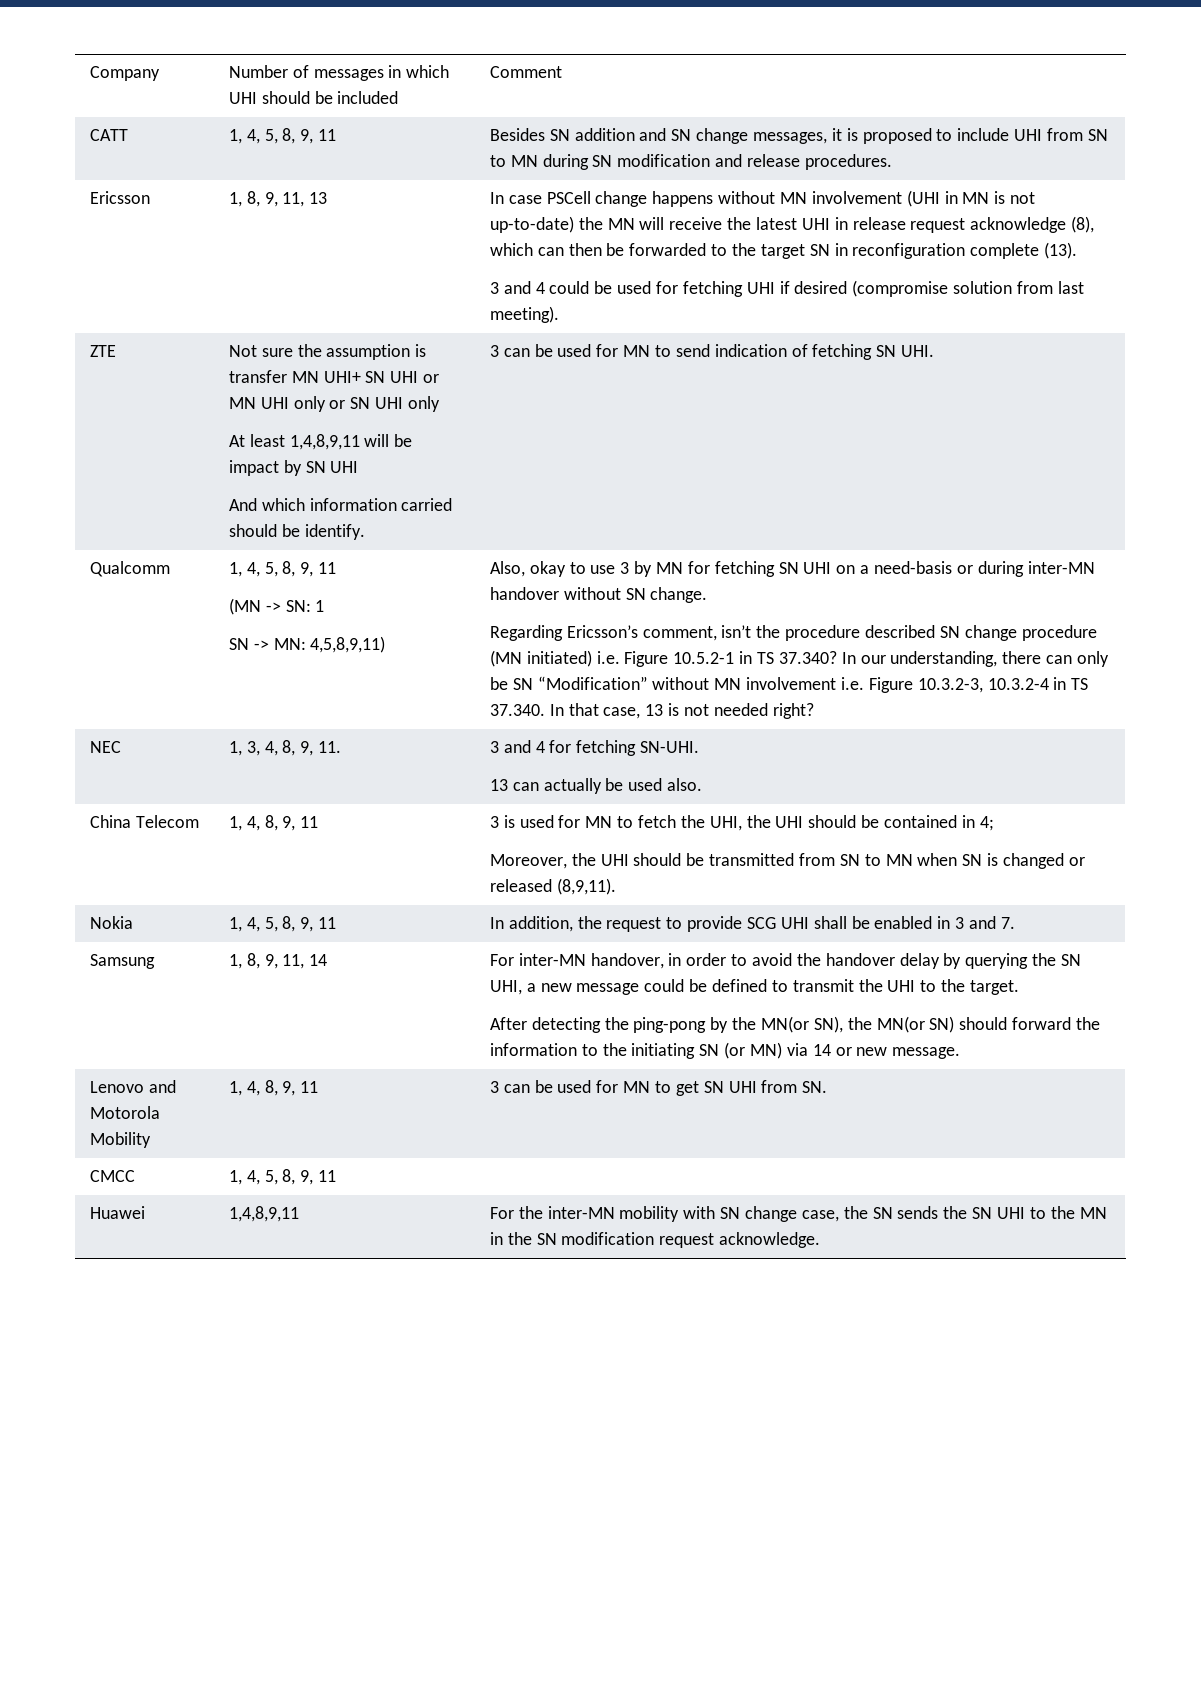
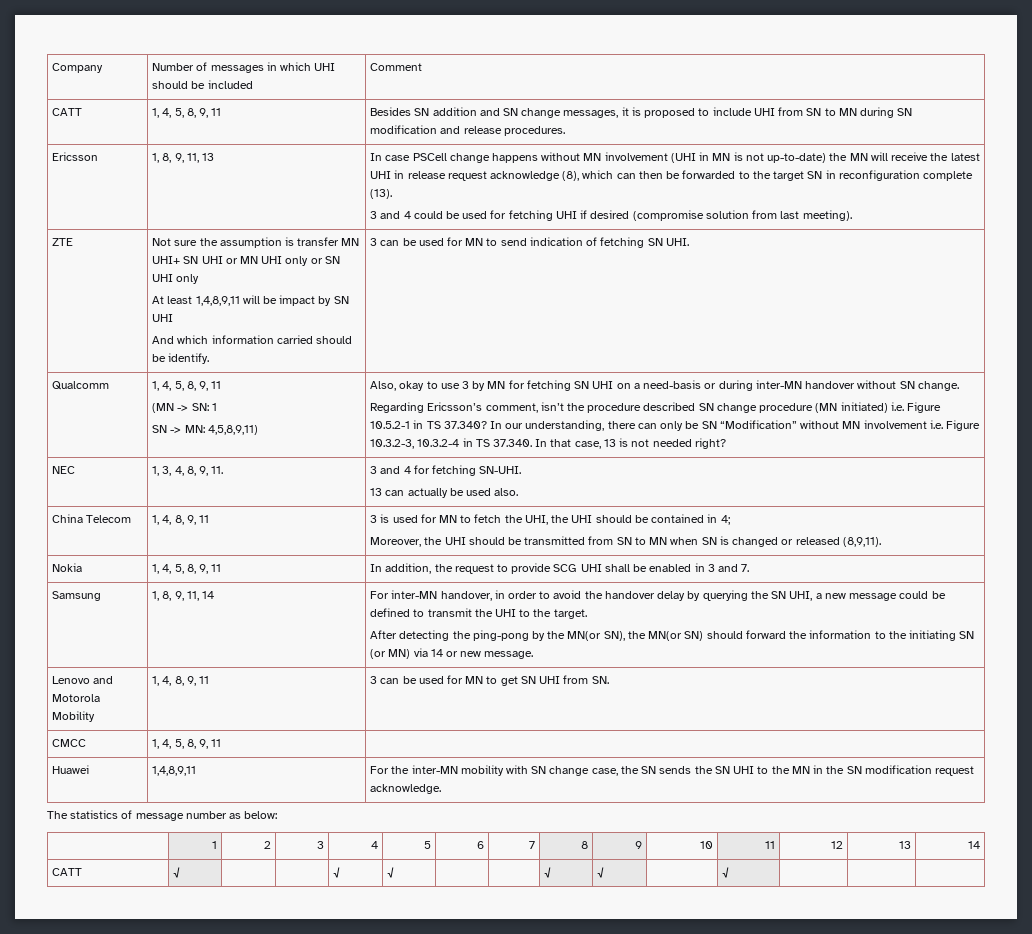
+ The statistics of message number as below:
+ | 1 | 2 | 3 | 4 | 5 | 6 | 7 | 8 | 9 | 10 | 11 | 12 | 13 | 14
+ CATT | √ | | | √ | √ | | | √ | √ | | √ | | |

